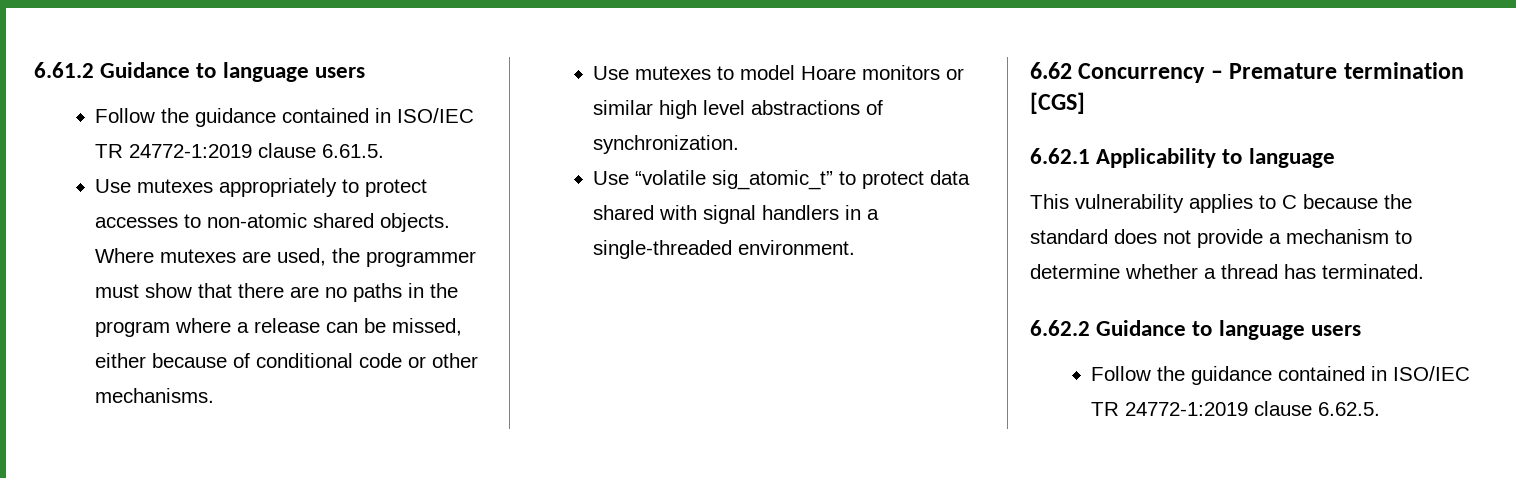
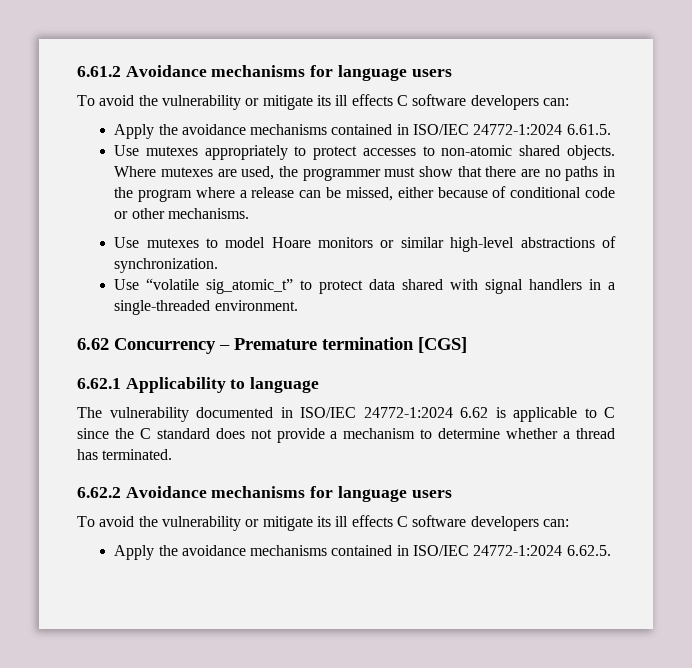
- 6.61.2 Guidance to language users
- Follow the guidance contained in ISO/IEC TR 24772-1:2019 clause 6.61.5.
+ 6.61.2 Avoidance mechanisms for language users
+ To avoid the vulnerability or mitigate its ill effects C software developers can:
+ Apply the avoidance mechanisms contained in ISO/IEC 24772-1:2024 6.61.5.
- Use mutexes to model Hoare monitors or similar high level abstractions of synchronization.
+ Use mutexes to model Hoare monitors or similar high-level abstractions of synchronization.
- This vulnerability applies to C because the standard does not provide a mechanism to determine whether a thread has terminated.
+ The vulnerability documented in ISO/IEC 24772-1:2024 6.62 is applicable to C since the C standard does not provide a mechanism to determine whether a thread has terminated.
- 6.62.2 Guidance to language users
- Follow the guidance contained in ISO/IEC TR 24772-1:2019 clause 6.62.5.
+ 6.62.2 Avoidance mechanisms for language users
+ To avoid the vulnerability or mitigate its ill effects C software developers can:
+ Apply the avoidance mechanisms contained in ISO/IEC 24772-1:2024 6.62.5.

